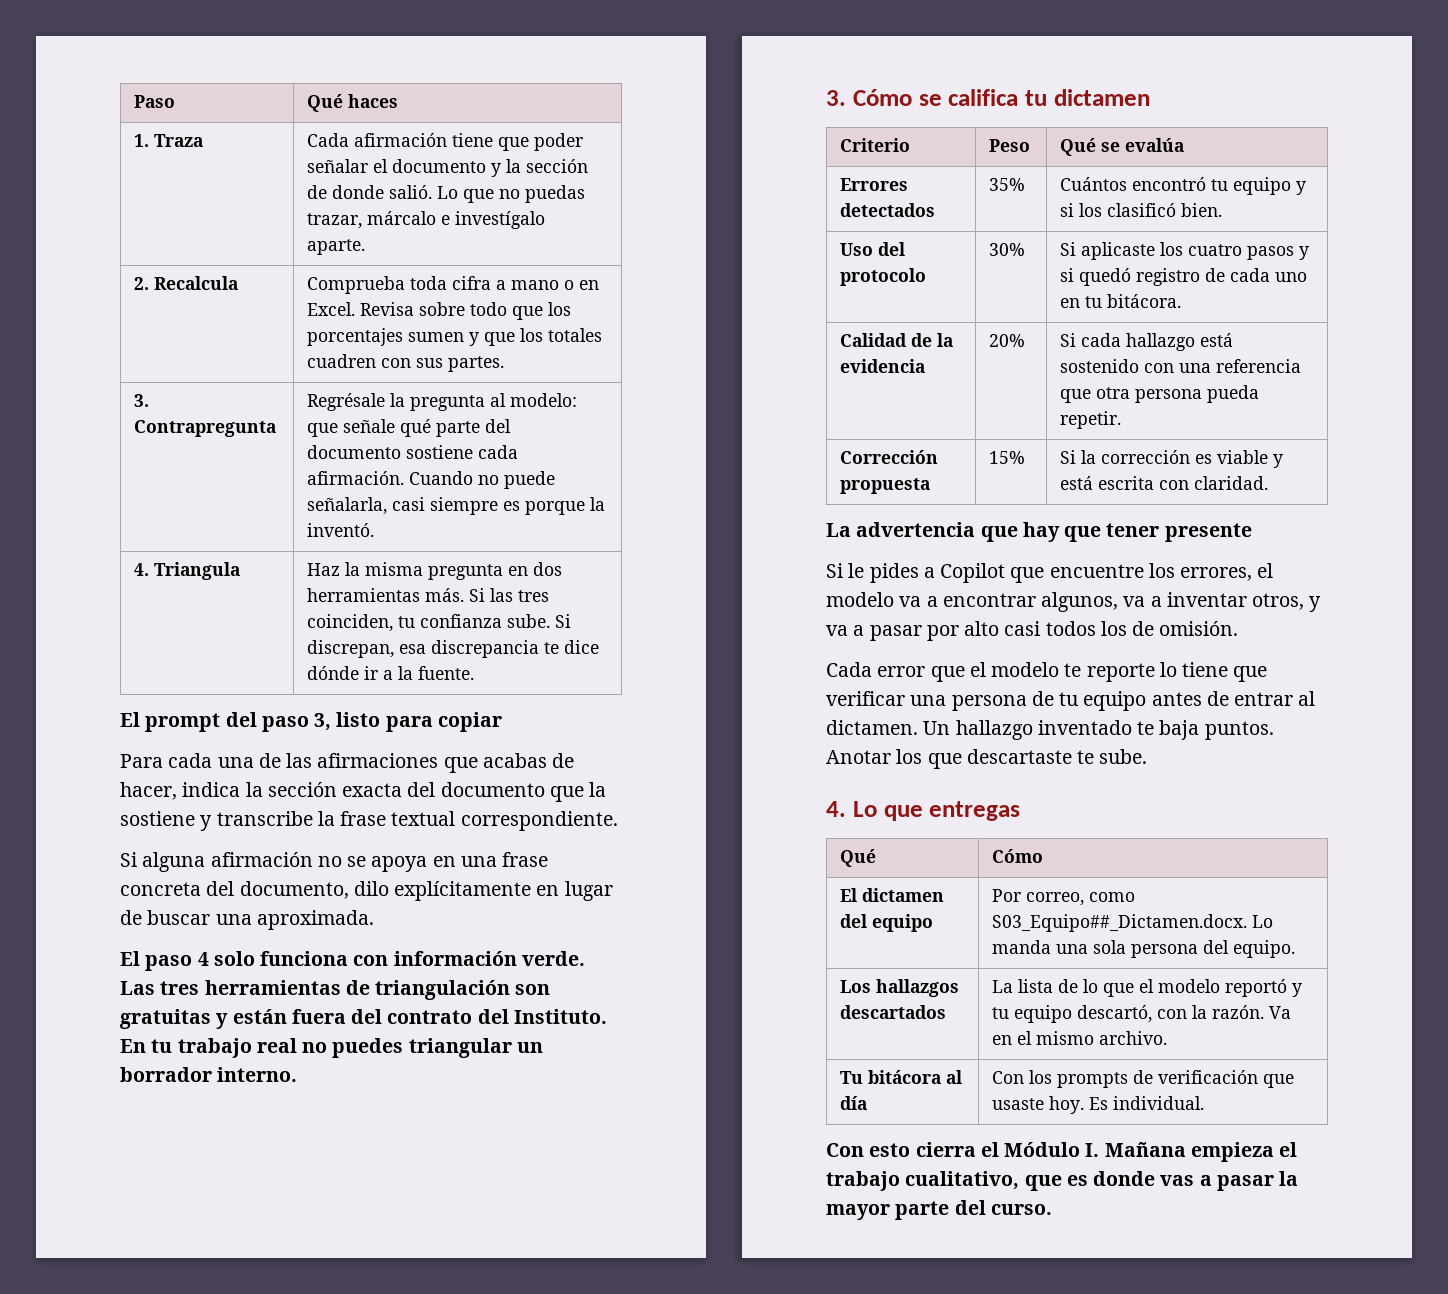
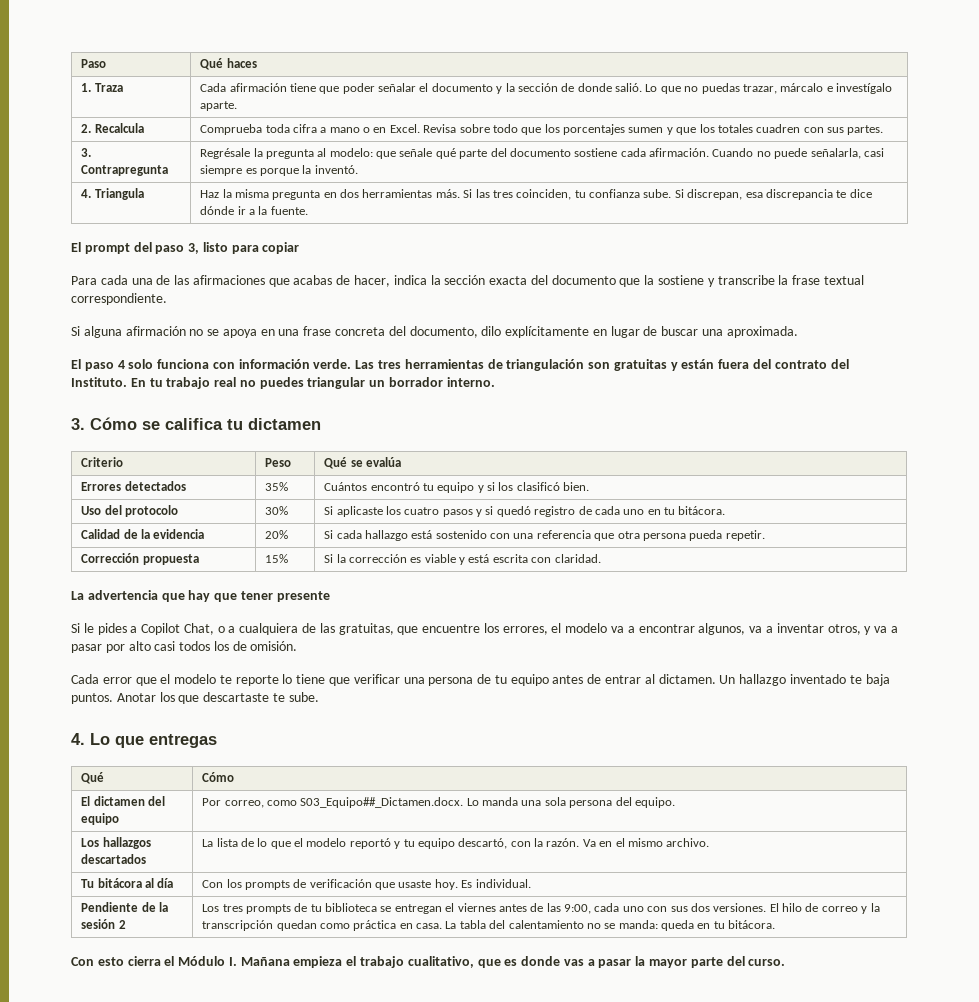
- Si le pides a Copilot que encuentre los errores, el modelo va a encontrar algunos, va a inventar otros, y va a pasar por alto casi todos los de omisión.
+ Si le pides a Copilot Chat, o a cualquiera de las gratuitas, que encuentre los errores, el modelo va a encontrar algunos, va a inventar otros, y va a pasar por alto casi todos los de omisión.
+ Pendiente de la sesión 2 | Los tres prompts de tu biblioteca se entregan el viernes antes de las 9:00, cada uno con sus dos versiones. El hilo de correo y la transcripción quedan como práctica en casa. La tabla del calentamiento no se manda: queda en tu bitácora.

